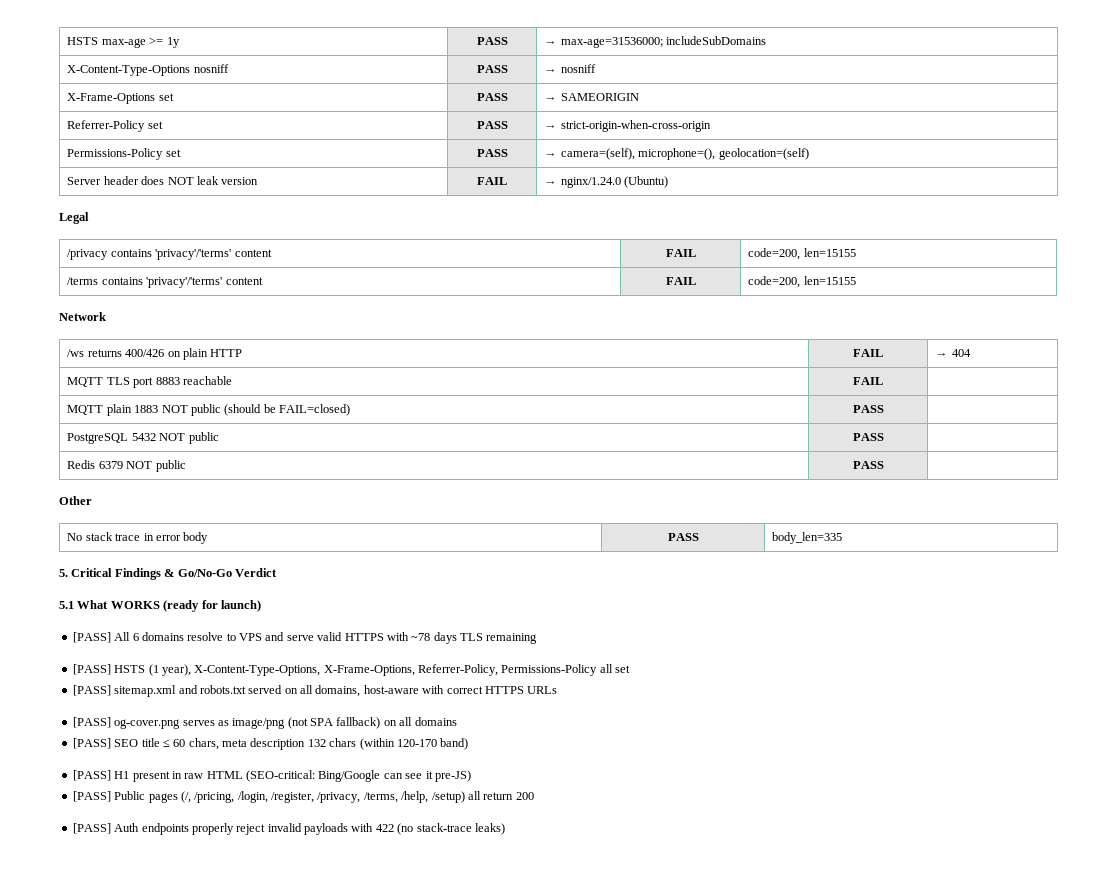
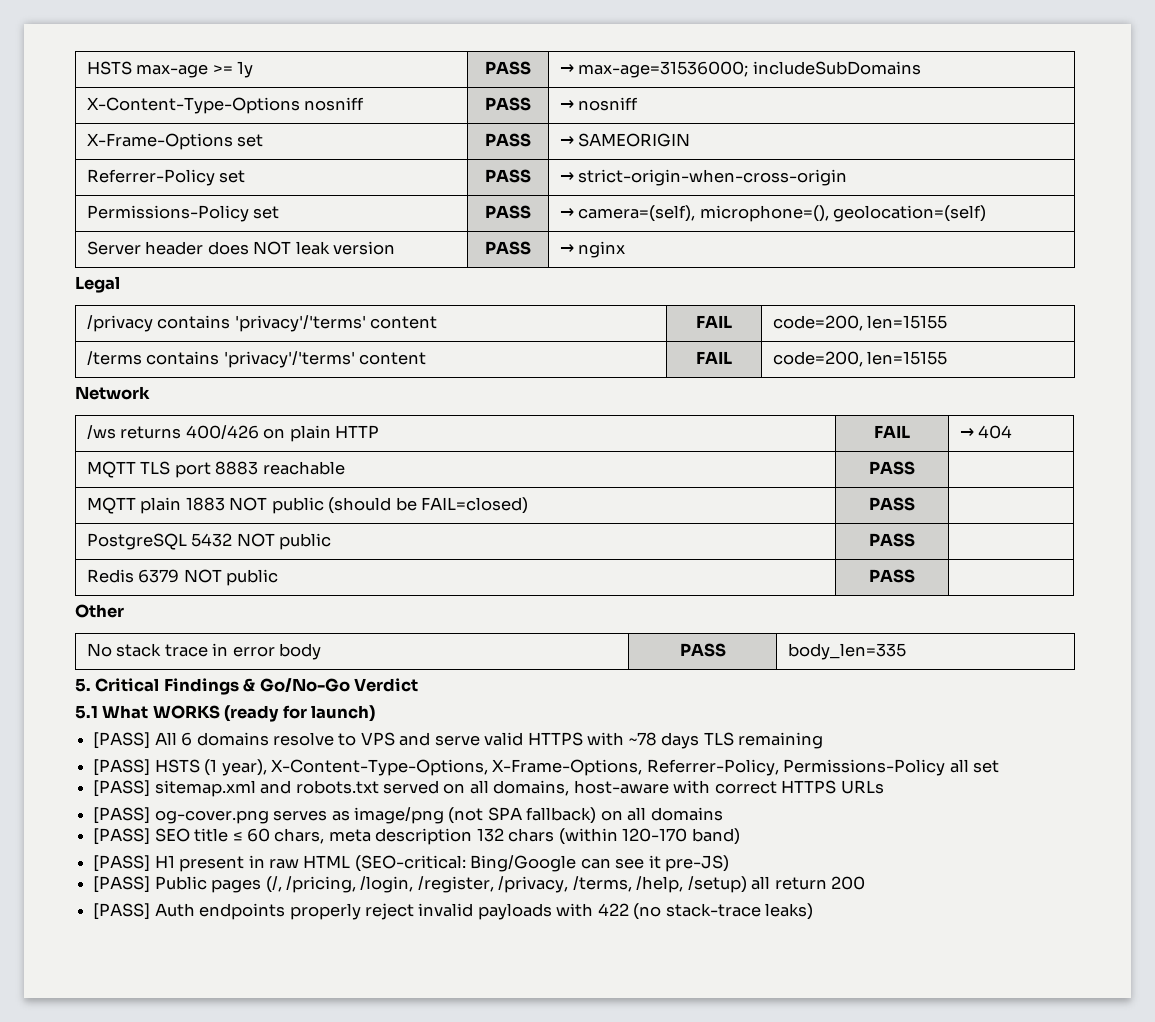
- Server header does NOT leak version | FAIL | → nginx/1.24.0 (Ubuntu)
+ Server header does NOT leak version | PASS | → nginx
- MQTT TLS port 8883 reachable | FAIL |
+ MQTT TLS port 8883 reachable | PASS |

